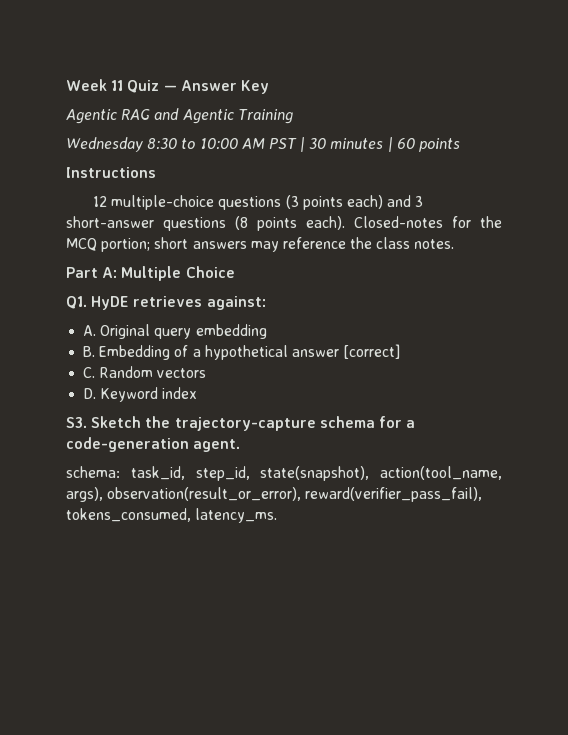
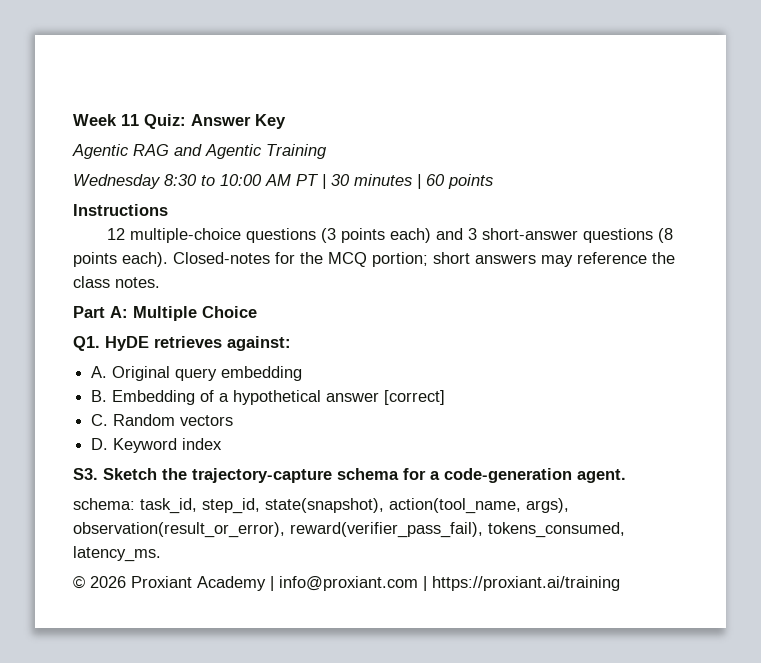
- Week 11 Quiz — Answer Key
+ Week 11 Quiz: Answer Key
- Wednesday 8:30 to 10:00 AM PST | 30 minutes | 60 points
+ Wednesday 8:30 to 10:00 AM PT | 30 minutes | 60 points
+ © 2026 Proxiant Academy | info@proxiant.com | https://proxiant.ai/training

